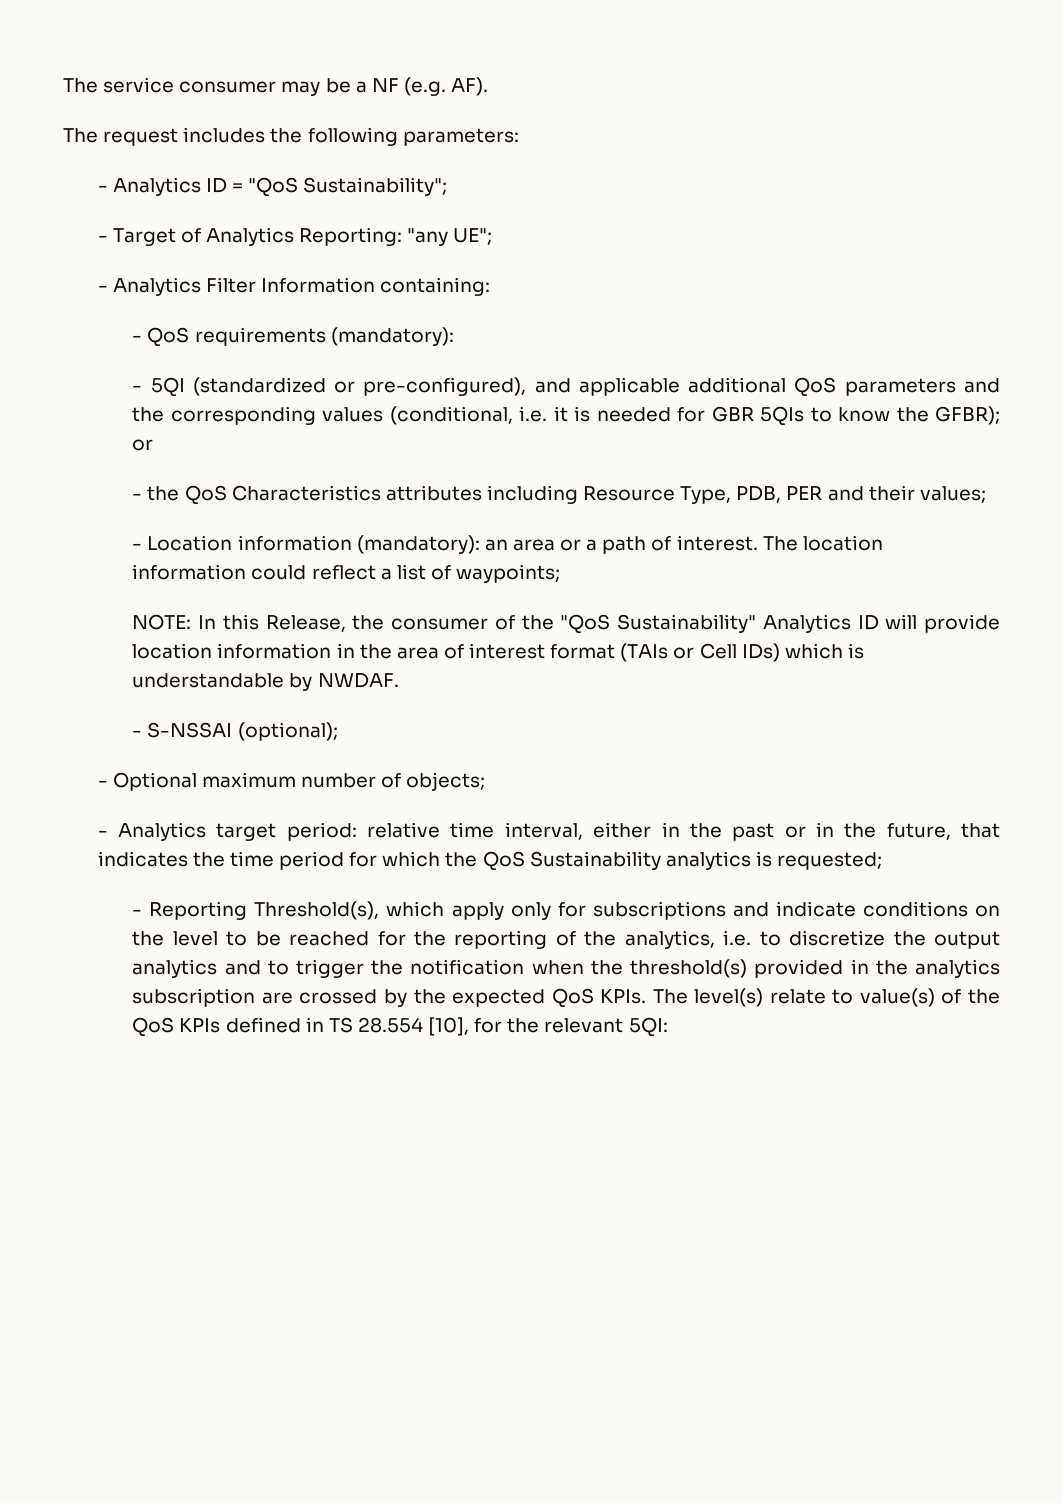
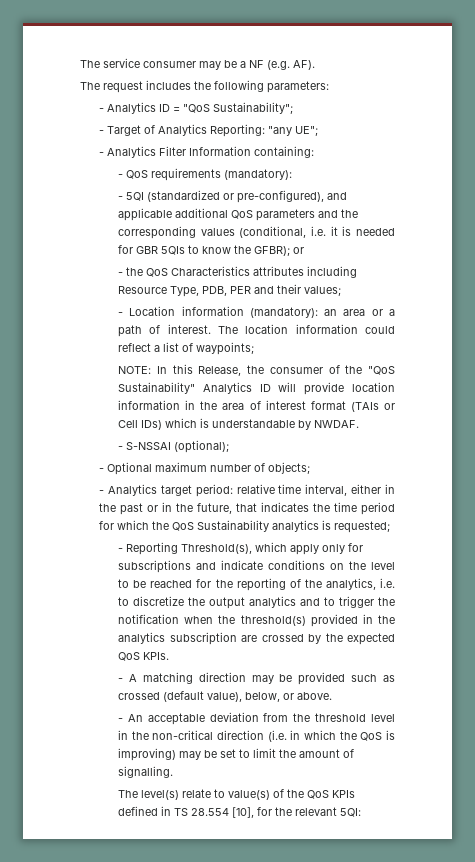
- - Reporting Threshold(s), which apply only for subscriptions and indicate conditions on the level to be reached for the reporting of the analytics, i.e. to discretize the output analytics and to trigger the notification when the threshold(s) provided in the analytics subscription are crossed by the expected QoS KPIs. The level(s) relate to value(s) of the QoS KPIs defined in TS 28.554 [10], for the relevant 5QI:
+ - Reporting Threshold(s), which apply only for subscriptions and indicate conditions on the level to be reached for the reporting of the analytics, i.e. to discretize the output analytics and to trigger the notification when the threshold(s) provided in the analytics subscription are crossed by the expected QoS KPIs.
+ - A matching direction may be provided such as crossed (default value), below, or above.
+ - An acceptable deviation from the threshold level in the non-critical direction (i.e. in which the QoS is improving) may be set to limit the amount of signalling.
+ The level(s) relate to value(s) of the QoS KPIs defined in TS 28.554 [10], for the relevant 5QI:

